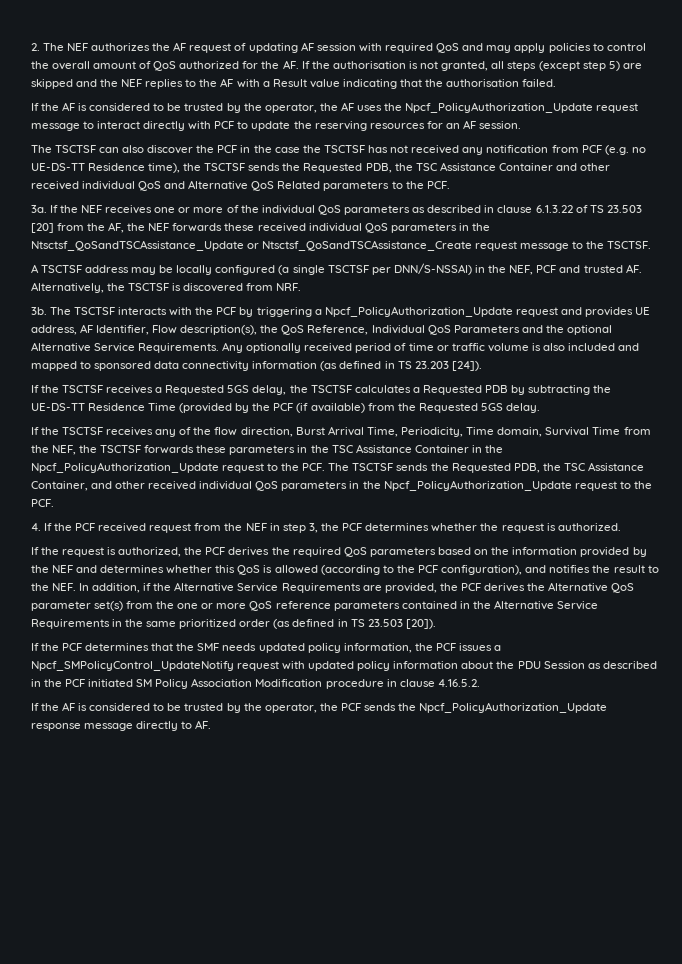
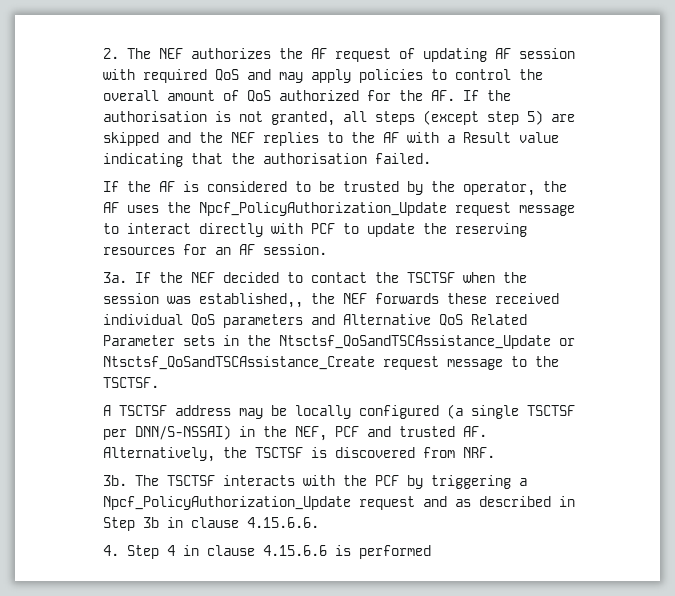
- The TSCTSF can also discover the PCF in the case the TSCTSF has not received any notification from PCF (e.g. no UE-DS-TT Residence time), the TSCTSF sends the Requested PDB, the TSC Assistance Container and other received individual QoS and Alternative QoS Related parameters to the PCF.
- 3a. If the NEF receives one or more of the individual QoS parameters as described in clause 6.1.3.22 of TS 23.503 [20] from the AF, the NEF forwards these received individual QoS parameters in the Ntsctsf_QoSandTSCAssistance_Update or Ntsctsf_QoSandTSCAssistance_Create request message to the TSCTSF.
+ 3a. If the NEF decided to contact the TSCTSF when the session was established,, the NEF forwards these received individual QoS parameters and Alternative QoS Related Parameter sets in the Ntsctsf_QoSandTSCAssistance_Update or Ntsctsf_QoSandTSCAssistance_Create request message to the TSCTSF.
- The TSCTSF interacts with the PCF by triggering a Npcf_PolicyAuthorization_Update request and provides UE address, AF Identifier, Flow description(s), the QoS Reference, Individual QoS Parameters and the optional Alternative Service Requirements. Any optionally received period of time or traffic volume is also included and mapped to sponsored data connectivity information (as defined in TS 23.203 [24]).
- If the TSCTSF receives a Requested 5GS delay, the TSCTSF calculates a Requested PDB by subtracting the UE-DS-TT Residence Time (provided by the PCF (if available) from the Requested 5GS delay.
- If the TSCTSF receives any of the flow direction, Burst Arrival Time, Periodicity, Time domain, Survival Time from the NEF, the TSCTSF forwards these parameters in the TSC Assistance Container in the Npcf_PolicyAuthorization_Update request to the PCF. The TSCTSF sends the Requested PDB, the TSC Assistance Container, and other received individual QoS parameters in the Npcf_PolicyAuthorization_Update request to the PCF.
- 4. If the PCF received request from the NEF in step 3, the PCF determines whether the request is authorized.
- If the request is authorized, the PCF derives the required QoS parameters based on the information provided by the NEF and determines whether this QoS is allowed (according to the PCF configuration), and notifies the result to the NEF. In addition, if the Alternative Service Requirements are provided, the PCF derives the Alternative QoS parameter set(s) from the one or more QoS reference parameters contained in the Alternative Service Requirements in the same prioritized order (as defined in TS 23.503 [20]).
- If the PCF determines that the SMF needs updated policy information, the PCF issues a Npcf_SMPolicyControl_UpdateNotify request with updated policy information about the PDU Session as described in the PCF initiated SM Policy Association Modification procedure in clause 4.16.5.2.
- If the AF is considered to be trusted by the operator, the PCF sends the Npcf_PolicyAuthorization_Update response message directly to AF.
+ The TSCTSF interacts with the PCF by triggering a Npcf_PolicyAuthorization_Update request and as described in Step 3b in clause 4.15.6.6.
+ 4. Step 4 in clause 4.15.6.6 is performed

